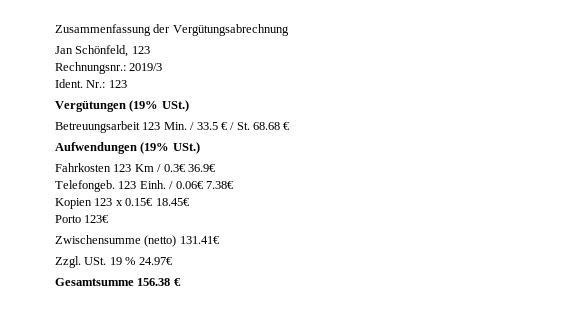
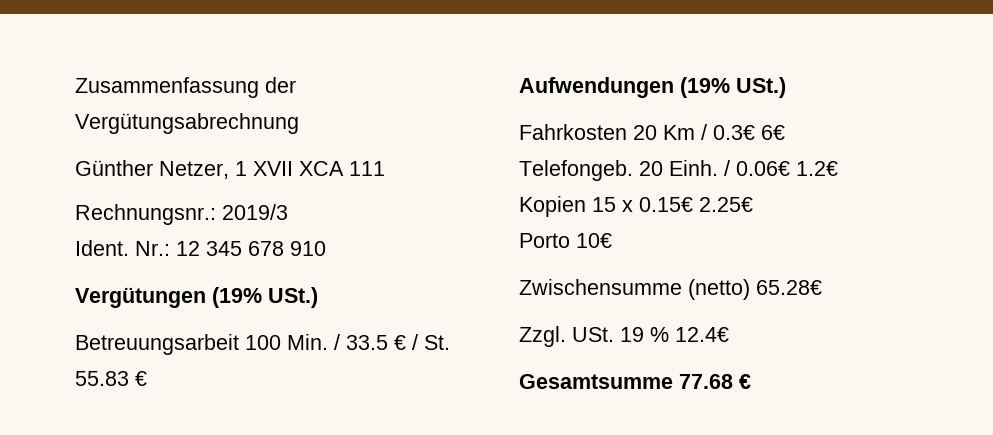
- Jan Schönfeld, 123
+ Günther Netzer, 1 XVII XCA 111
- Nr.: 123
+ Nr.: 12 345 678 910
- Betreuungsarbeit 123 Min. / 33.5 € / St. 68.68 €
+ Betreuungsarbeit 100 Min. / 33.5 € / St. 55.83 €
- Fahrkosten 123 Km / 0.3€ 36.9€
+ Fahrkosten 20 Km / 0.3€ 6€
- 123 Einh.
+ 20 Einh.
- / 0.06€ 7.38€
+ / 0.06€ 1.2€
- Kopien 123 x 0.15€ 18.45€
+ Kopien 15 x 0.15€ 2.25€
- Porto 123€
+ Porto 10€
- Zwischensumme (netto) 131.41€
+ Zwischensumme (netto) 65.28€
- Zzgl. USt. 19 % 24.97€
+ Zzgl. USt. 19 % 12.4€
- Gesamtsumme 156.38 €
+ Gesamtsumme 77.68 €

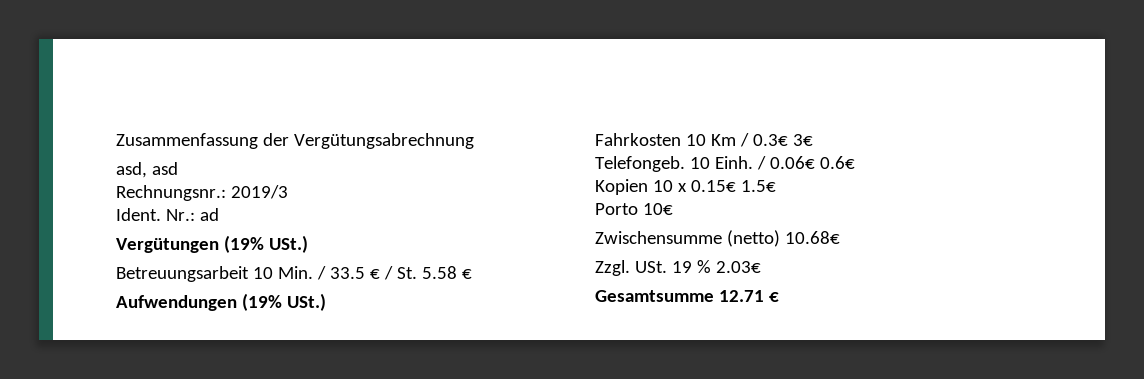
- Günther Netzer, 1 XVII XCA 111
+ asd, asd
- Nr.: 12 345 678 910
+ Nr.: ad
- Betreuungsarbeit 100 Min. / 33.5 € / St. 55.83 €
+ Betreuungsarbeit 10 Min. / 33.5 € / St. 5.58 €
- Fahrkosten 20 Km / 0.3€ 6€
+ Fahrkosten 10 Km / 0.3€ 3€
- 20 Einh.
+ 10 Einh.
- / 0.06€ 1.2€
+ / 0.06€ 0.6€
- Kopien 15 x 0.15€ 2.25€
+ Kopien 10 x 0.15€ 1.5€
- Zwischensumme (netto) 65.28€
+ Zwischensumme (netto) 10.68€
- Zzgl. USt. 19 % 12.4€
+ Zzgl. USt. 19 % 2.03€
- Gesamtsumme 77.68 €
+ Gesamtsumme 12.71 €

